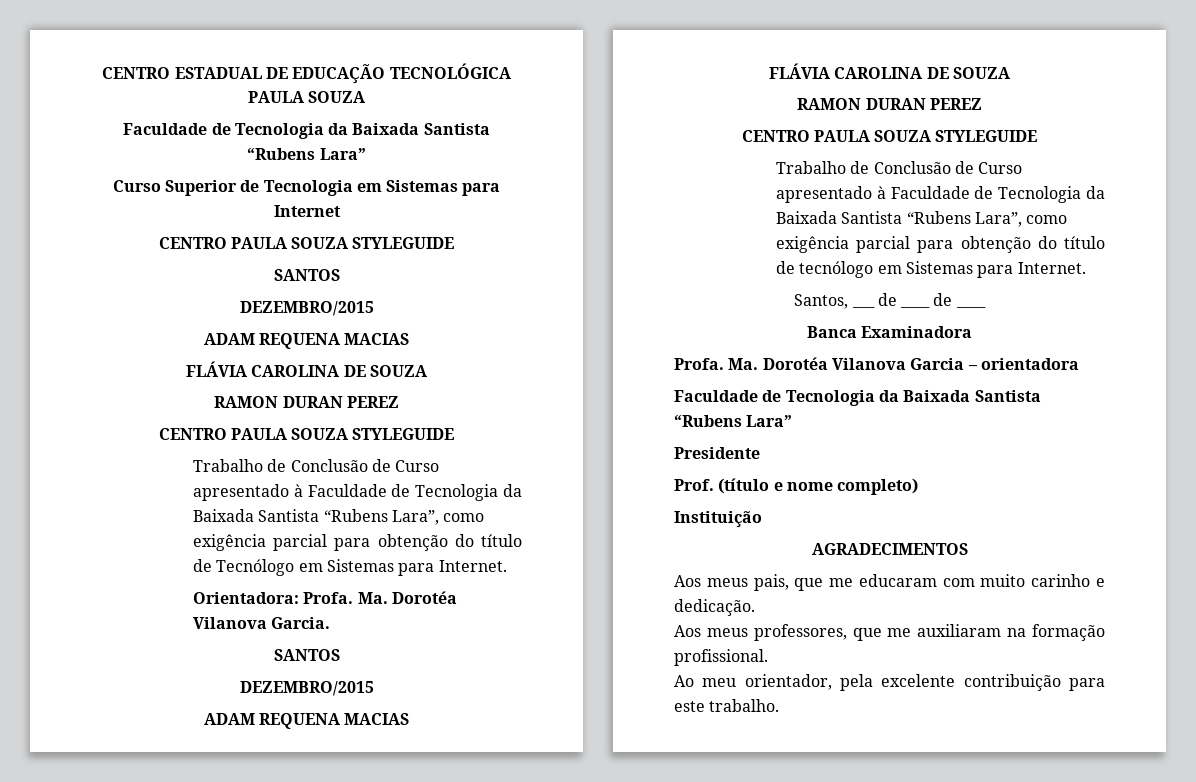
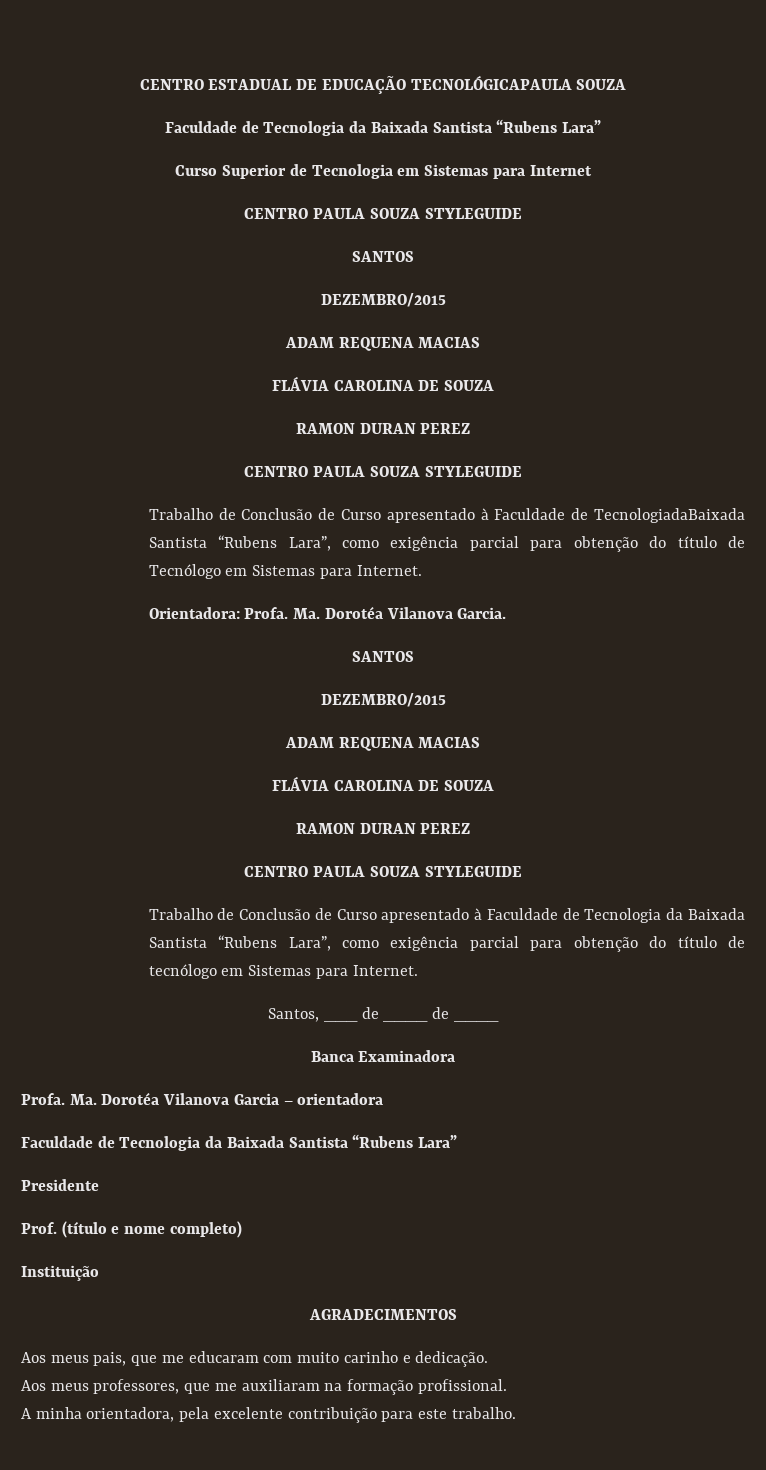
- CENTRO ESTADUAL DE EDUCAÇÃO TECNOLÓGICA PAULA SOUZA
+ CENTRO ESTADUAL DE EDUCAÇÃO TECNOLÓGICAPAULA SOUZA
- Trabalho de Conclusão de Curso apresentado à Faculdade de Tecnologia da Baixada Santista “Rubens Lara”, como exigência parcial para obtenção do título de Tecnólogo em Sistemas para Internet.
+ Trabalho de Conclusão de Curso apresentado à Faculdade de TecnologiadaBaixada Santista “Rubens Lara”, como exigência parcial para obtenção do título de Tecnólogo em Sistemas para Internet.
- Ao meu orientador, pela excelente contribuição para este trabalho.
+ A minha orientadora, pela excelente contribuição para este trabalho.

